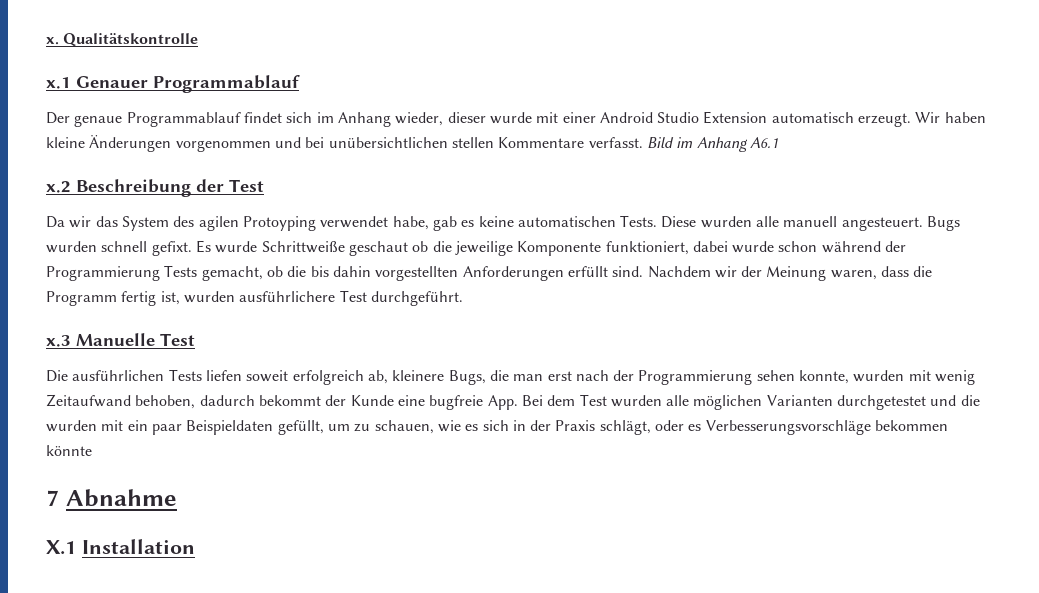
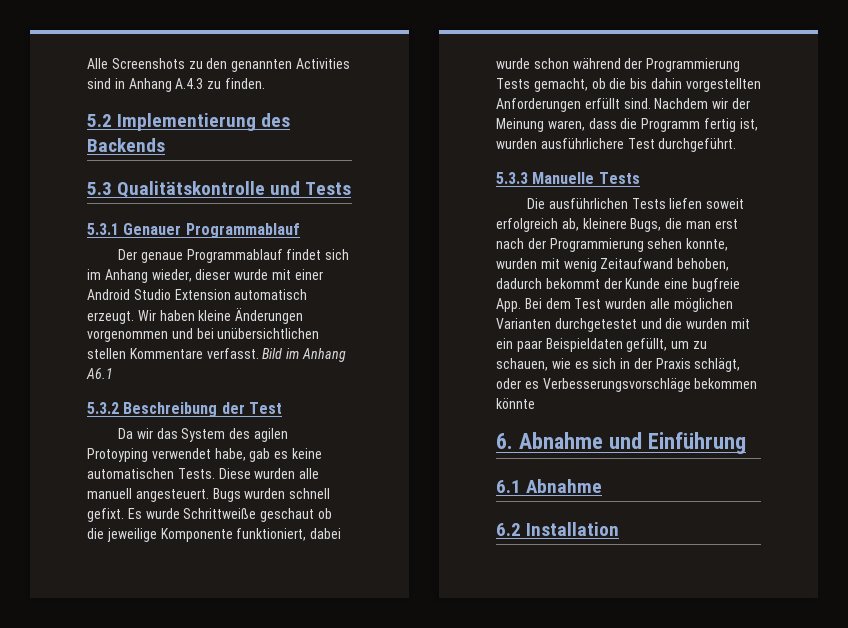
- x. Qualitätskontrolle
- x.1 Genauer Programmablauf
+ Alle Screenshots zu den genannten Activities sind in Anhang A.4.3 zu finden.
+ 5.2 Implementierung des Backends
+ 5.3 Qualitätskontrolle und Tests
+ 5.3.1 Genauer Programmablauf
- x.2 Beschreibung der Test
+ 5.3.2 Beschreibung der Test
- x.3 Manuelle Test
+ 5.3.3 Manuelle Tests
- 7 Abnahme
+ 6. Abnahme und Einführung
+ 6.1 Abnahme
- X.1 Installation
+ 6.2 Installation

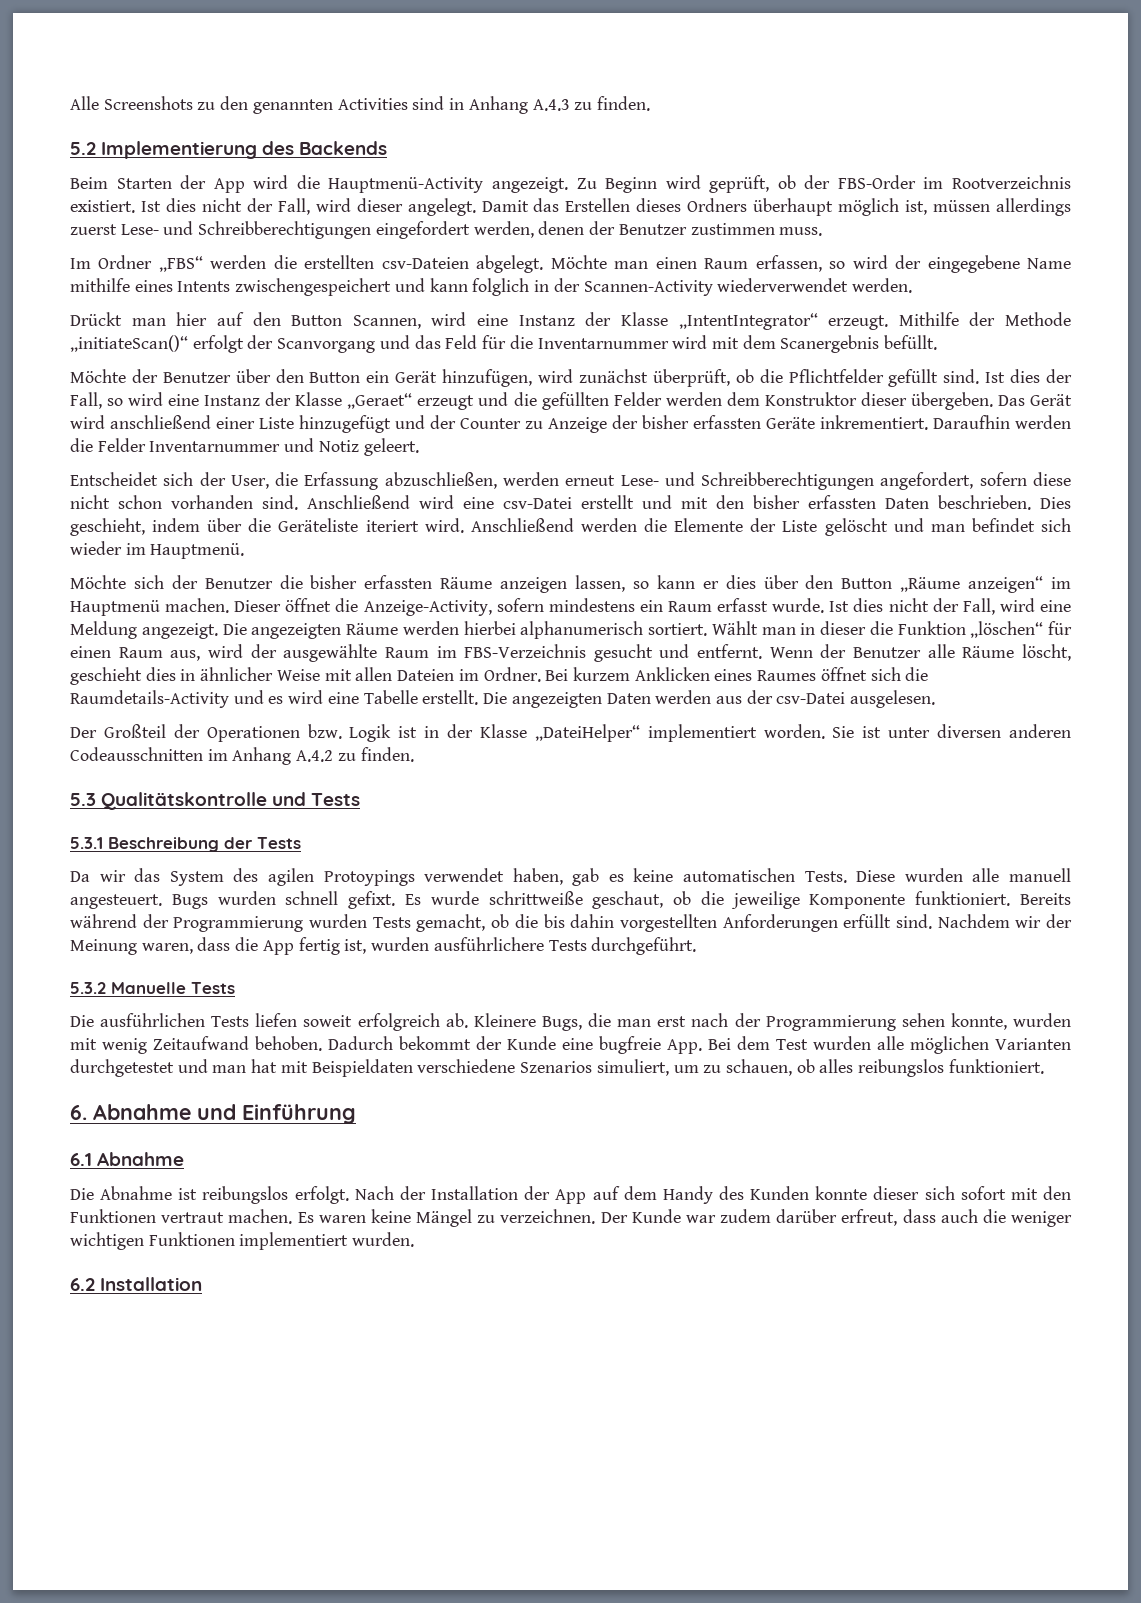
+ Beim Starten der App wird die Hauptmenü-Activity angezeigt. Zu Beginn wird geprüft, ob der FBS-Order im Rootverzeichnis existiert. Ist dies nicht der Fall, wird dieser angelegt. Damit das Erstellen dieses Ordners überhaupt möglich ist, müssen allerdings zuerst Lese- und Schreibberechtigungen eingefordert werden, denen der Benutzer zustimmen muss.
+ Im Ordner „FBS“ werden die erstellten csv-Dateien abgelegt. Möchte man einen Raum erfassen, so wird der eingegebene Name mithilfe eines Intents zwischengespeichert und kann folglich in der Scannen-Activity wiederverwendet werden.
+ Drückt man hier auf den Button Scannen, wird eine Instanz der Klasse „IntentIntegrator“ erzeugt. Mithilfe der Methode „initiateScan()“ erfolgt der Scanvorgang und das Feld für die Inventarnummer wird mit dem Scanergebnis befüllt.
+ Möchte der Benutzer über den Button ein Gerät hinzufügen, wird zunächst überprüft, ob die Pflichtfelder gefüllt sind. Ist dies der Fall, so wird eine Instanz der Klasse „Geraet“ erzeugt und die gefüllten Felder werden dem Konstruktor dieser übergeben. Das Gerät wird anschließend einer Liste hinzugefügt und der Counter zu Anzeige der bisher erfassten Geräte inkrementiert. Daraufhin werden die Felder Inventarnummer und Notiz geleert.
+ Entscheidet sich der User, die Erfassung abzuschließen, werden erneut Lese- und Schreibberechtigungen angefordert, sofern diese nicht schon vorhanden sind. Anschließend wird eine csv-Datei erstellt und mit den bisher erfassten Daten beschrieben. Dies geschieht, indem über die Geräteliste iteriert wird. Anschließend werden die Elemente der Liste gelöscht und man befindet sich wieder im Hauptmenü.
+ Möchte sich der Benutzer die bisher erfassten Räume anzeigen lassen, so kann er dies über den Button „Räume anzeigen“ im Hauptmenü machen. Dieser öffnet die Anzeige-Activity, sofern mindestens ein Raum erfasst wurde. Ist dies nicht der Fall, wird eine Meldung angezeigt. Die angezeigten Räume werden hierbei alphanumerisch sortiert. Wählt man in dieser die Funktion „löschen“ für einen Raum aus, wird der ausgewählte Raum im FBS-Verzeichnis gesucht und entfernt. Wenn der Benutzer alle Räume löscht, geschieht dies in ähnlicher Weise mit allen Dateien im Ordner. Bei kurzem Anklicken eines Raumes öffnet sich die Raumdetails-Activity und es wird eine Tabelle erstellt. Die angezeigten Daten werden aus der csv-Datei ausgelesen.
+ Der Großteil der Operationen bzw. Logik ist in der Klasse „DateiHelper“ implementiert worden. Sie ist unter diversen anderen Codeausschnitten im Anhang A.4.2 zu finden.
- 5.3.1 Genauer Programmablauf
- Der genaue Programmablauf findet sich im Anhang wieder, dieser wurde mit einer Android Studio Extension automatisch erzeugt. Wir haben kleine Änderungen vorgenommen und bei unübersichtlichen stellen Kommentare verfasst. Bild im Anhang A6.1
- 5.3.2 Beschreibung der Test
+ 5.3.1 Beschreibung der Tests
- Da wir das System des agilen Protoyping verwendet habe, gab es keine automatischen Tests.
+ Da wir das System des agilen Protoypings verwendet haben, gab es keine automatischen Tests.
- Es wurde Schrittweiße geschaut ob die jeweilige Komponente funktioniert, dabei wurde schon während der Programmierung Tests gemacht, ob die bis dahin vorgestellten Anforderungen erfüllt sind.
+ Es wurde schrittweiße geschaut, ob die jeweilige Komponente funktioniert. Bereits während der Programmierung wurden Tests gemacht, ob die bis dahin vorgestellten Anforderungen erfüllt sind.
- Nachdem wir der Meinung waren, dass die Programm fertig ist, wurden ausführlichere Test durchgeführt.
+ Nachdem wir der Meinung waren, dass die App fertig ist, wurden ausführlichere Tests durchgeführt.
- 5.3.3 Manuelle Tests
+ 5.3.2 Manuelle Tests
- Die ausführlichen Tests liefen soweit erfolgreich ab, kleinere Bugs, die man erst nach der Programmierung sehen konnte, wurden mit wenig Zeitaufwand behoben, dadurch bekommt der Kunde eine bugfreie App. Bei dem Test wurden alle möglichen Varianten durchgetestet und die wurden mit ein paar Beispieldaten gefüllt, um zu schauen, wie es sich in der Praxis schlägt, oder es Verbesserungsvorschläge bekommen könnte
+ Die ausführlichen Tests liefen soweit erfolgreich ab. Kleinere Bugs, die man erst nach der Programmierung sehen konnte, wurden mit wenig Zeitaufwand behoben. Dadurch bekommt der Kunde eine bugfreie App. Bei dem Test wurden alle möglichen Varianten durchgetestet und man hat mit Beispieldaten verschiedene Szenarios simuliert, um zu schauen, ob alles reibungslos funktioniert.
+ Die Abnahme ist reibungslos erfolgt. Nach der Installation der App auf dem Handy des Kunden konnte dieser sich sofort mit den Funktionen vertraut machen. Es waren keine Mängel zu verzeichnen. Der Kunde war zudem darüber erfreut, dass auch die weniger wichtigen Funktionen implementiert wurden.

